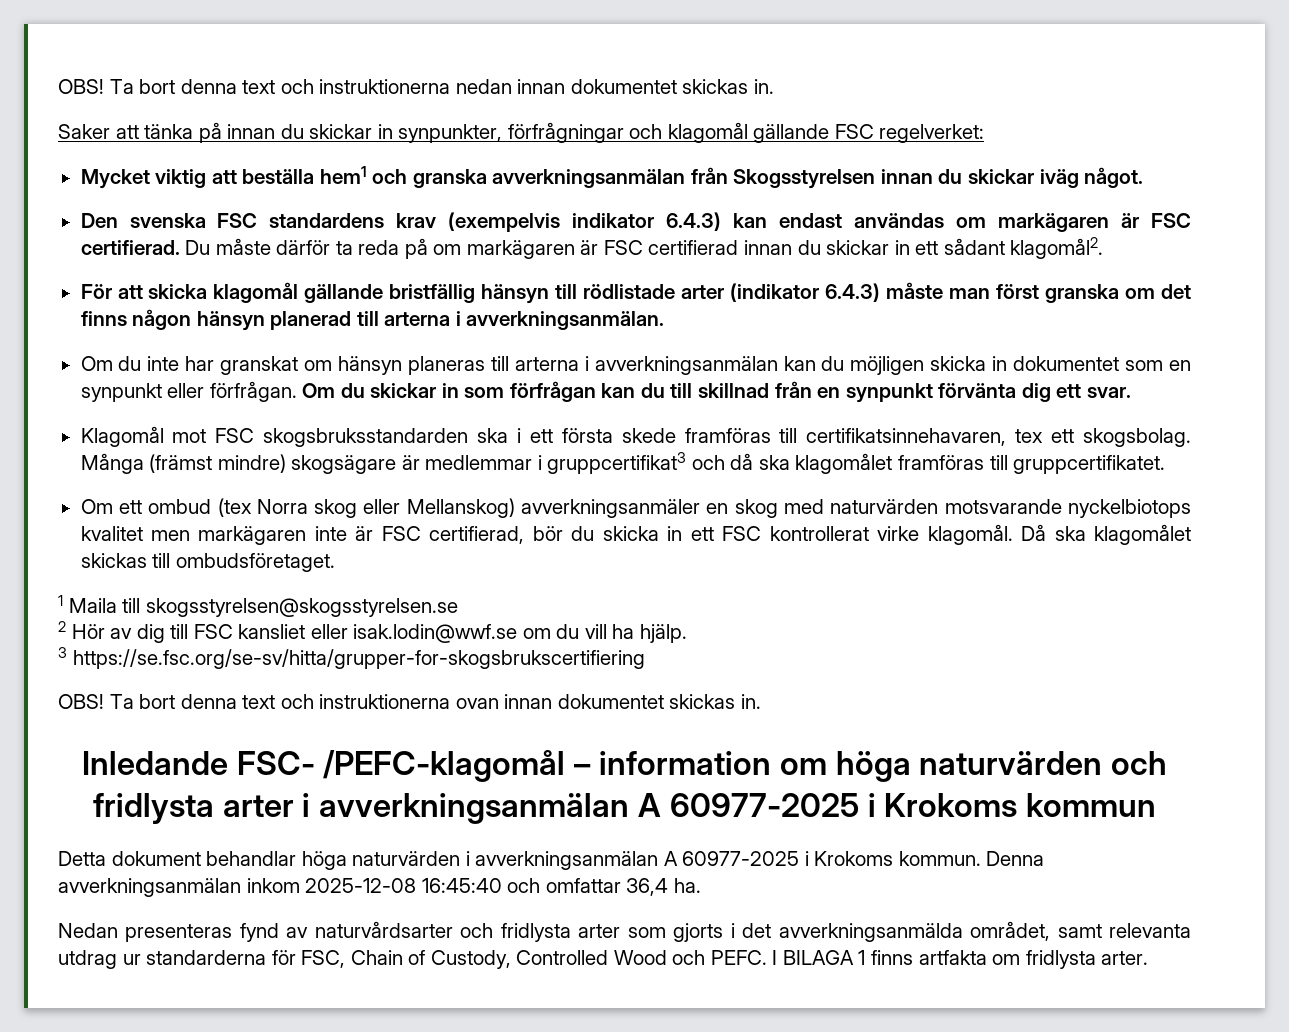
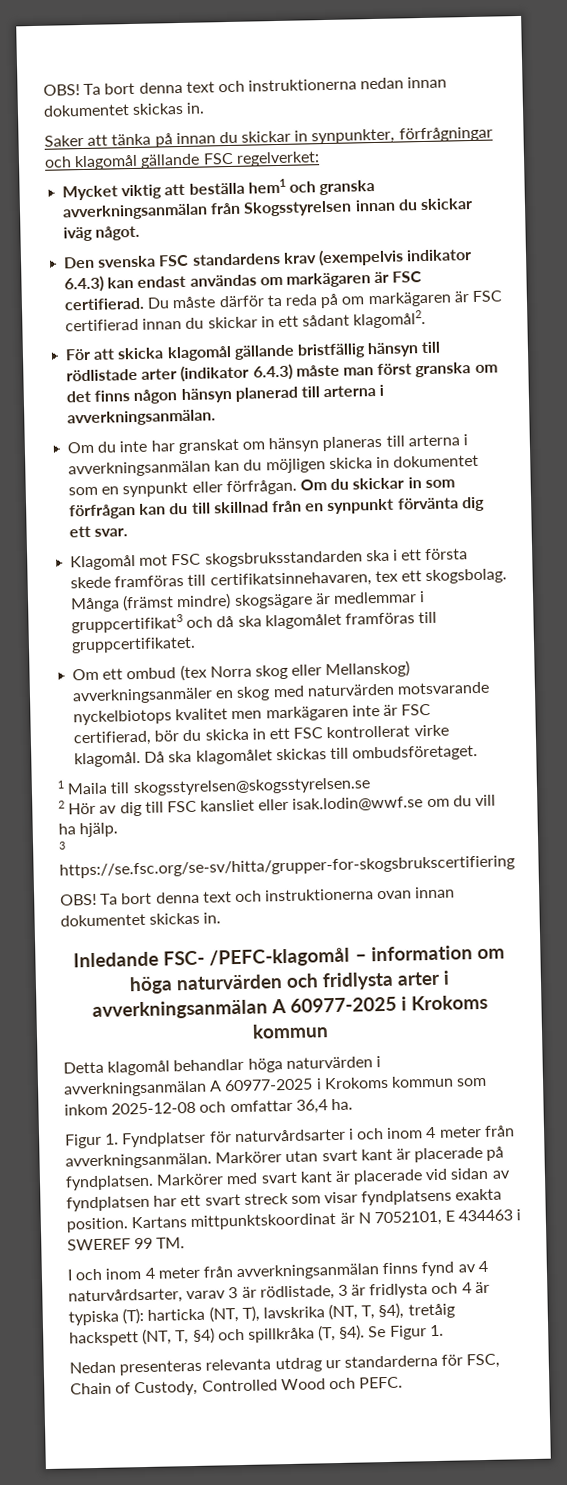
- Detta dokument behandlar höga naturvärden i avverkningsanmälan A 60977-2025 i Krokoms kommun. Denna avverkningsanmälan inkom 2025-12-08 16:45:40 och omfattar 36,4 ha.
+ Detta klagomål behandlar höga naturvärden i avverkningsanmälan A 60977-2025 i Krokoms kommun som inkom 2025-12-08 och omfattar 36,4 ha.
- Nedan presenteras fynd av naturvårdsarter och fridlysta arter som gjorts i det avverkningsanmälda området, samt relevanta utdrag ur standarderna för FSC, Chain of Custody, Controlled Wood och PEFC. I BILAGA 1 finns artfakta om fridlysta arter.
+ Figur 1. Fyndplatser för naturvårdsarter i och inom 4 meter från avverkningsanmälan. Markörer utan svart kant är placerade på fyndplatsen. Markörer med svart kant är placerade vid sidan av fyndplatsen har ett svart streck som visar fyndplatsens exakta position. Kartans mittpunktskoordinat är N 7052101, E 434463 i SWEREF 99 TM.
+ I och inom 4 meter från avverkningsanmälan finns fynd av 4 naturvårdsarter, varav 3 är rödlistade, 3 är fridlysta och 4 är typiska (T): harticka (NT, T), lavskrika (NT, T, §4), tretåig hackspett (NT, T, §4) och spillkråka (T, §4). Se Figur 1.
+ Nedan presenteras relevanta utdrag ur standarderna för FSC, Chain of Custody, Controlled Wood och PEFC.

